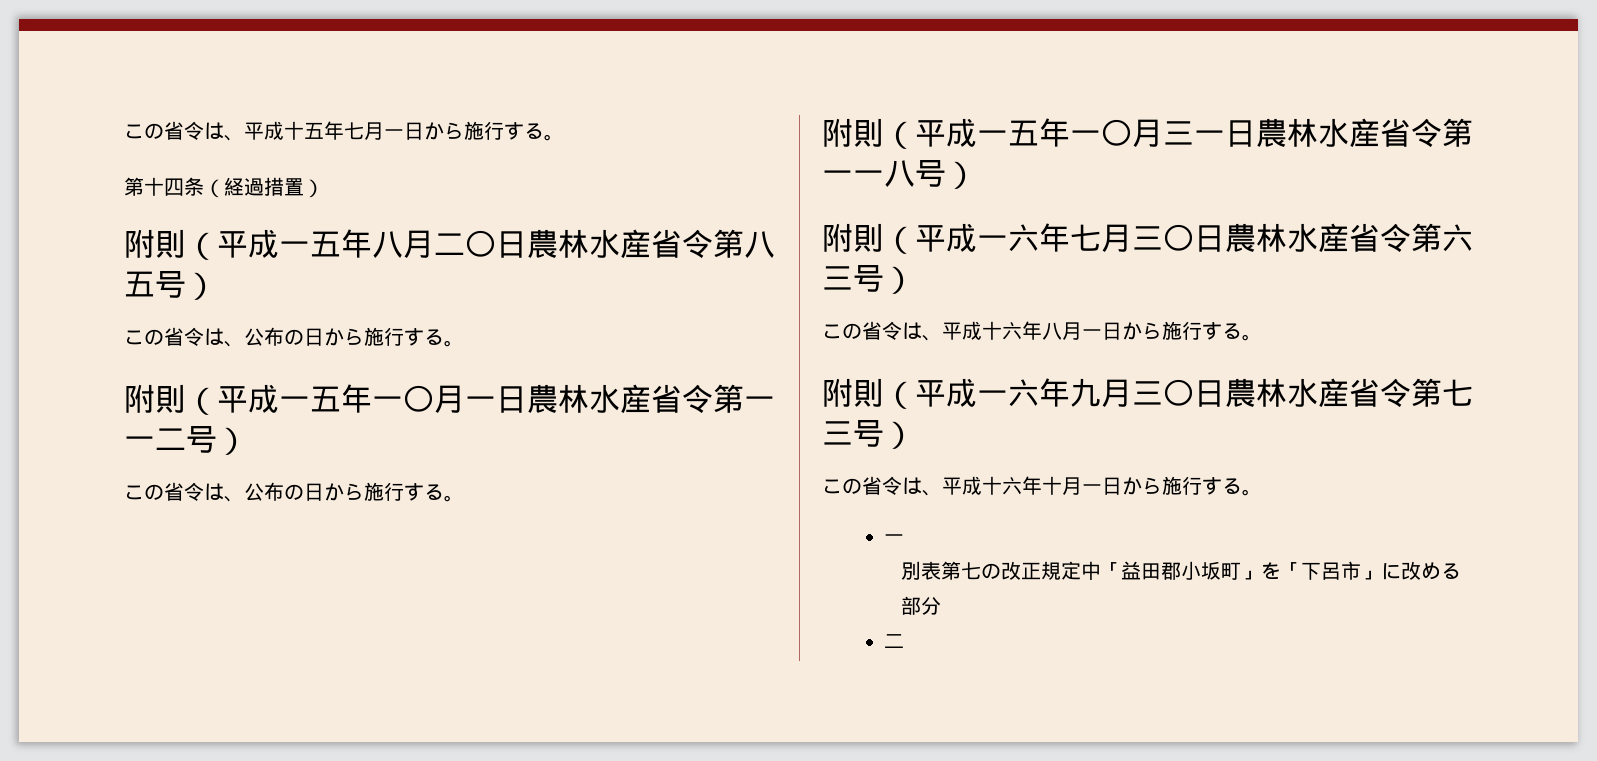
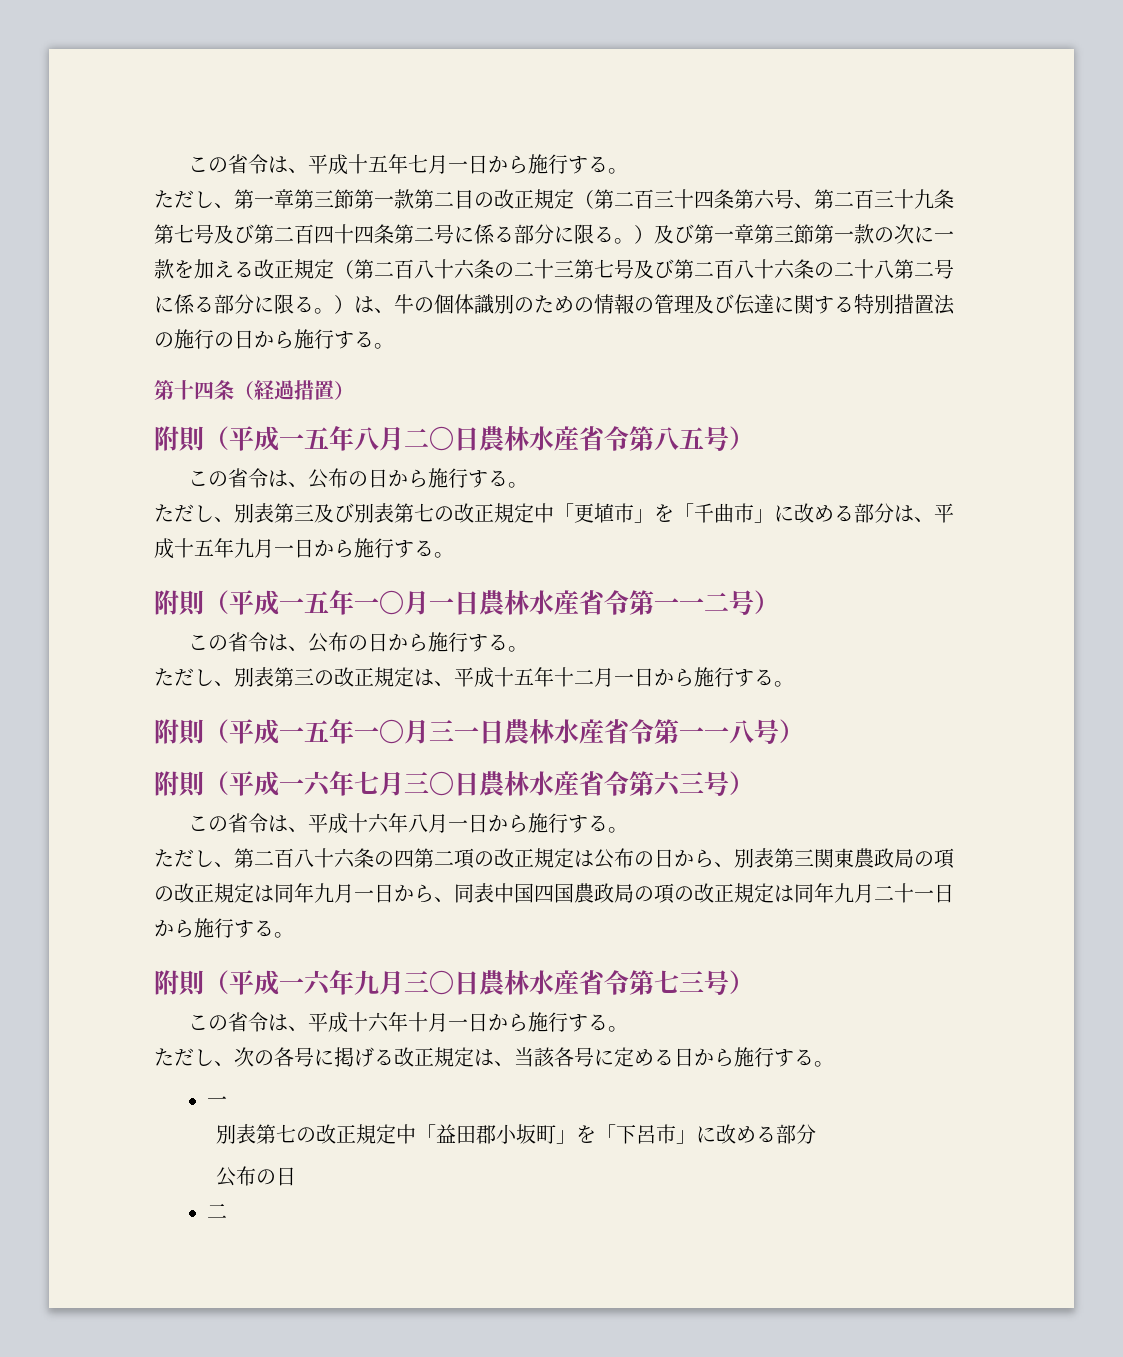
+ ただし、第一章第三節第一款第二目の改正規定（第二百三十四条第六号、第二百三十九条第七号及び第二百四十四条第二号に係る部分に限る。）及び第一章第三節第一款の次に一款を加える改正規定（第二百八十六条の二十三第七号及び第二百八十六条の二十八第二号に係る部分に限る。）は、牛の個体識別のための情報の管理及び伝達に関する特別措置法の施行の日から施行する。
+ ただし、別表第三及び別表第七の改正規定中「更埴市」を「千曲市」に改める部分は、平成十五年九月一日から施行する。
+ ただし、別表第三の改正規定は、平成十五年十二月一日から施行する。
+ ただし、第二百八十六条の四第二項の改正規定は公布の日から、別表第三関東農政局の項の改正規定は同年九月一日から、同表中国四国農政局の項の改正規定は同年九月二十一日から施行する。
+ ただし、次の各号に掲げる改正規定は、当該各号に定める日から施行する。
  別表第七の改正規定中「益田郡小坂町」を「下呂市」に改める部分
+ 公布の日

